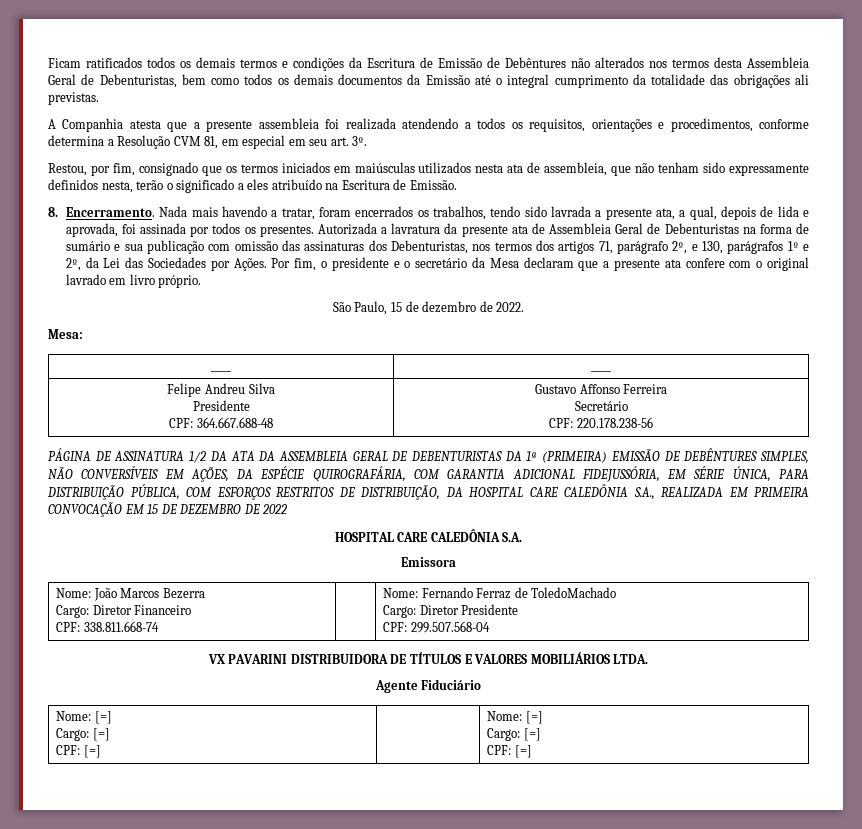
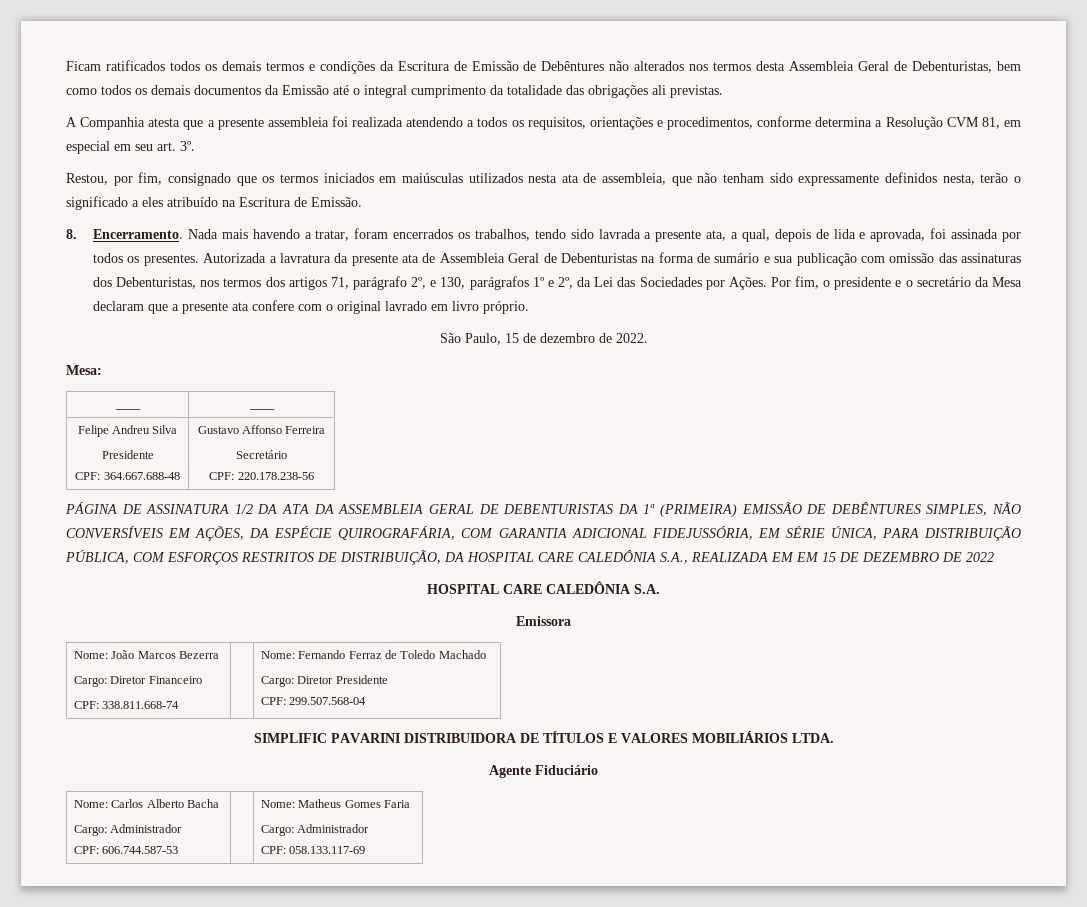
- PÁGINA DE ASSINATURA 1/2 DA ATA DA ASSEMBLEIA GERAL DE DEBENTURISTAS DA 1ª (PRIMEIRA) EMISSÃO DE DEBÊNTURES SIMPLES, NÃO CONVERSÍVEIS EM AÇÕES, DA ESPÉCIE QUIROGRAFÁRIA, COM GARANTIA ADICIONAL FIDEJUSSÓRIA, EM SÉRIE ÚNICA, PARA DISTRIBUIÇÃO PÚBLICA, COM ESFORÇOS RESTRITOS DE DISTRIBUIÇÃO, DA HOSPITAL CARE CALEDÔNIA S.A., REALIZADA EM PRIMEIRA CONVOCAÇÃO EM 15 DE DEZEMBRO DE 2022
+ PÁGINA DE ASSINATURA 1/2 DA ATA DA ASSEMBLEIA GERAL DE DEBENTURISTAS DA 1ª (PRIMEIRA) EMISSÃO DE DEBÊNTURES SIMPLES, NÃO CONVERSÍVEIS EM AÇÕES, DA ESPÉCIE QUIROGRAFÁRIA, COM GARANTIA ADICIONAL FIDEJUSSÓRIA, EM SÉRIE ÚNICA, PARA DISTRIBUIÇÃO PÚBLICA, COM ESFORÇOS RESTRITOS DE DISTRIBUIÇÃO, DA HOSPITAL CARE CALEDÔNIA S.A., REALIZADA EM EM 15 DE DEZEMBRO DE 2022
  Nome: João Marcos Bezerra
  Cargo: Diretor Financeiro
- CPF: 338.811.668-74 | | Nome: Fernando Ferraz de ToledoMachado
+ CPF: 338.811.668-74 | | Nome: Fernando Ferraz de Toledo Machado
- VX PAVARINI DISTRIBUIDORA DE TÍTULOS E VALORES MOBILIÁRIOS LTDA.
+ SIMPLIFIC PAVARINI DISTRIBUIDORA DE TÍTULOS E VALORES MOBILIÁRIOS LTDA.
  Agente Fiduciário
- Nome: [=]
- Cargo: [=]
- CPF: [=] | | Nome: [=]
- Cargo: [=]
- CPF: [=]
+ Nome: Carlos Alberto Bacha
+ Cargo: Administrador
+ CPF: 606.744.587-53 | | Nome: Matheus Gomes Faria
+ Cargo: Administrador
+ CPF: 058.133.117-69

